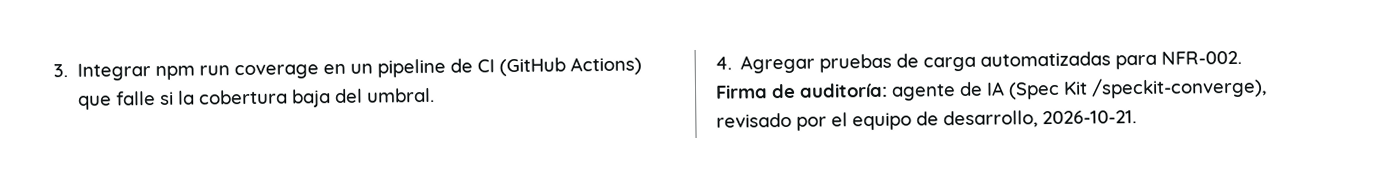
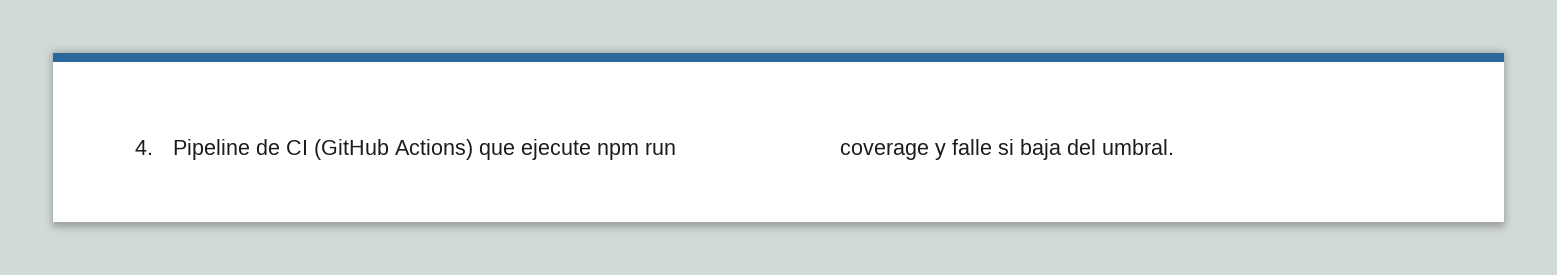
- 3. Integrar npm run coverage en un pipeline de CI (GitHub Actions) que falle si la cobertura baja del umbral.
- 4. Agregar pruebas de carga automatizadas para NFR-002.
- Firma de auditoría: agente de IA (Spec Kit /speckit-converge), revisado por el equipo de desarrollo, 2026-10-21.
+ 4. Pipeline de CI (GitHub Actions) que ejecute npm run coverage y falle si baja del umbral.

